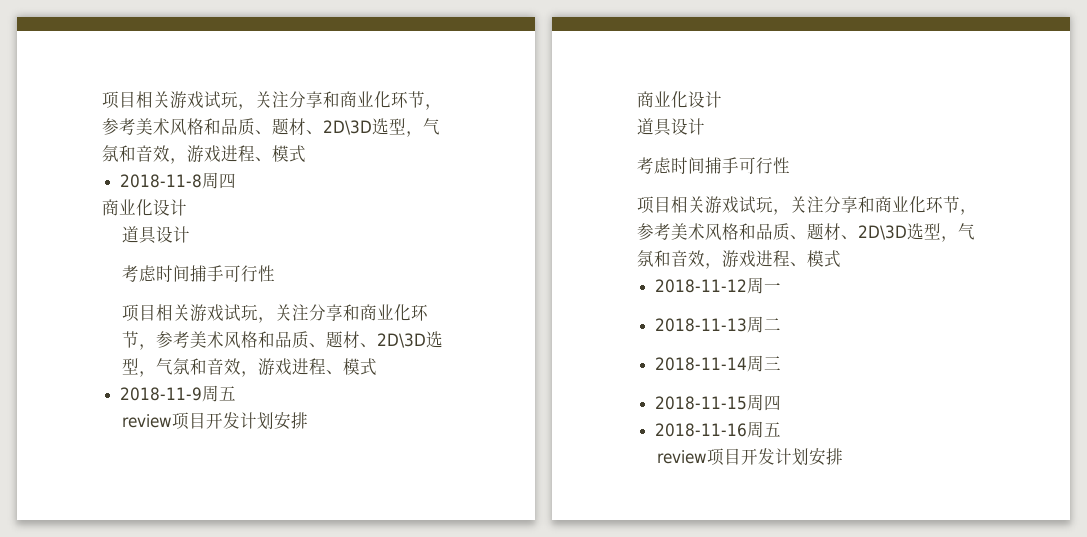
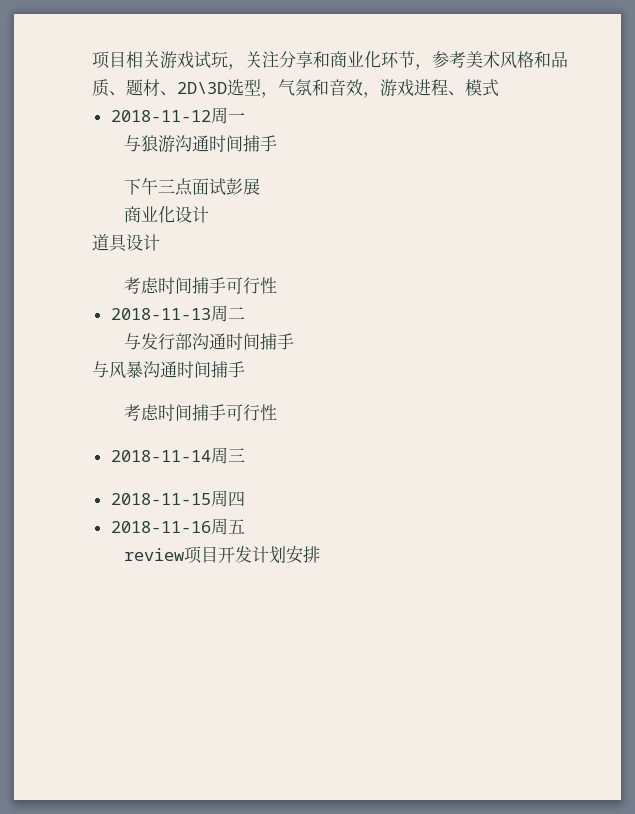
- 2018-11-8周四
+ 2018-11-12周一
+ 与狼游沟通时间捕手
+ 下午三点面试彭展
  商业化设计
  道具设计
  考虑时间捕手可行性
- 项目相关游戏试玩，关注分享和商业化环节，参考美术风格和品质、题材、2D\3D选型，气氛和音效，游戏进程、模式
- 2018-11-9周五
- review项目开发计划安排
- 商业化设计
- 道具设计
+ 2018-11-13周二
+ 与发行部沟通时间捕手
+ 与风暴沟通时间捕手
  考虑时间捕手可行性
- 项目相关游戏试玩，关注分享和商业化环节，参考美术风格和品质、题材、2D\3D选型，气氛和音效，游戏进程、模式
- 2018-11-12周一
- 2018-11-13周二

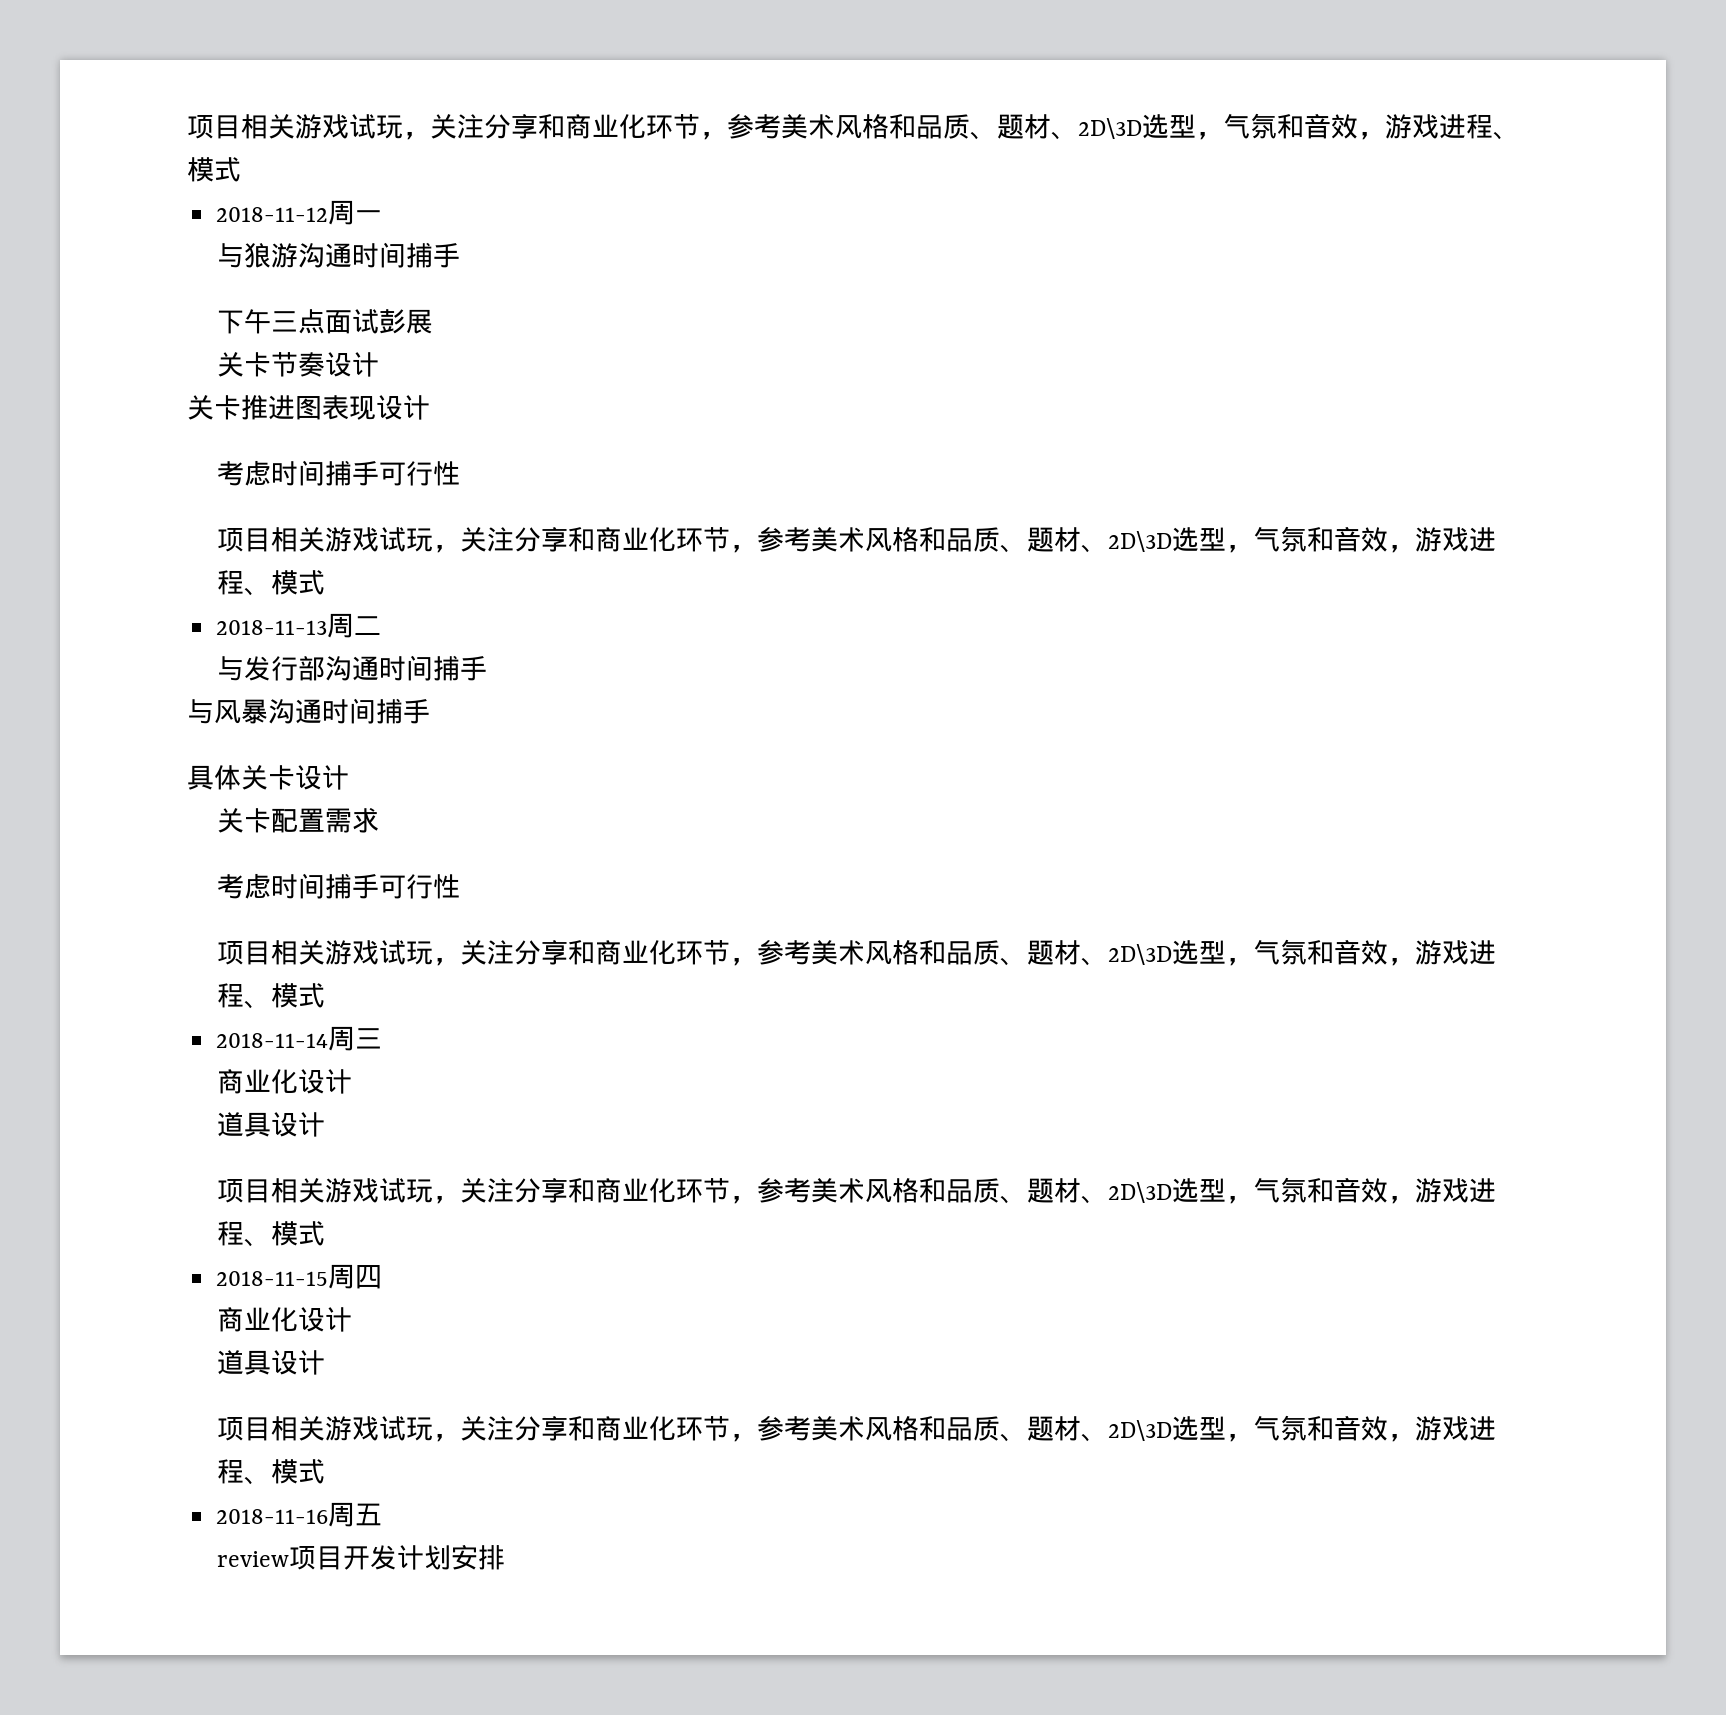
- 商业化设计
- 道具设计
+ 关卡节奏设计
+ 关卡推进图表现设计
  考虑时间捕手可行性
+ 项目相关游戏试玩，关注分享和商业化环节，参考美术风格和品质、题材、2D\3D选型，气氛和音效，游戏进程、模式
  与风暴沟通时间捕手
+ 具体关卡设计
+ 关卡配置需求
  考虑时间捕手可行性
+ 项目相关游戏试玩，关注分享和商业化环节，参考美术风格和品质、题材、2D\3D选型，气氛和音效，游戏进程、模式
  2018-11-14周三
+ 商业化设计
+ 道具设计
+ 项目相关游戏试玩，关注分享和商业化环节，参考美术风格和品质、题材、2D\3D选型，气氛和音效，游戏进程、模式
  2018-11-15周四
+ 商业化设计
+ 道具设计
+ 项目相关游戏试玩，关注分享和商业化环节，参考美术风格和品质、题材、2D\3D选型，气氛和音效，游戏进程、模式

